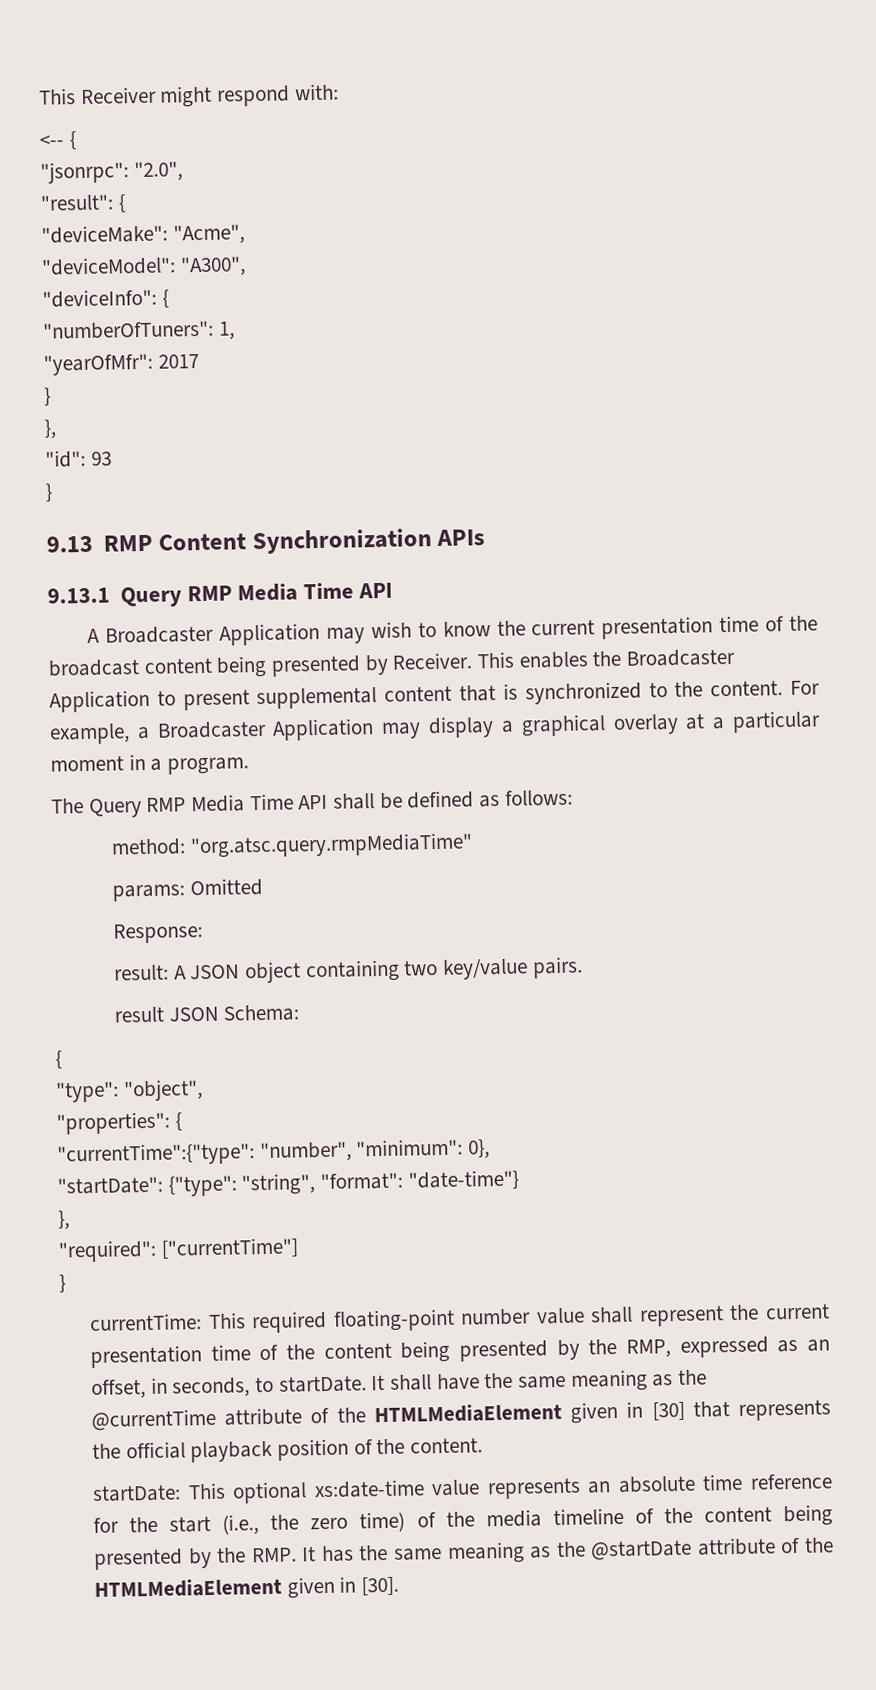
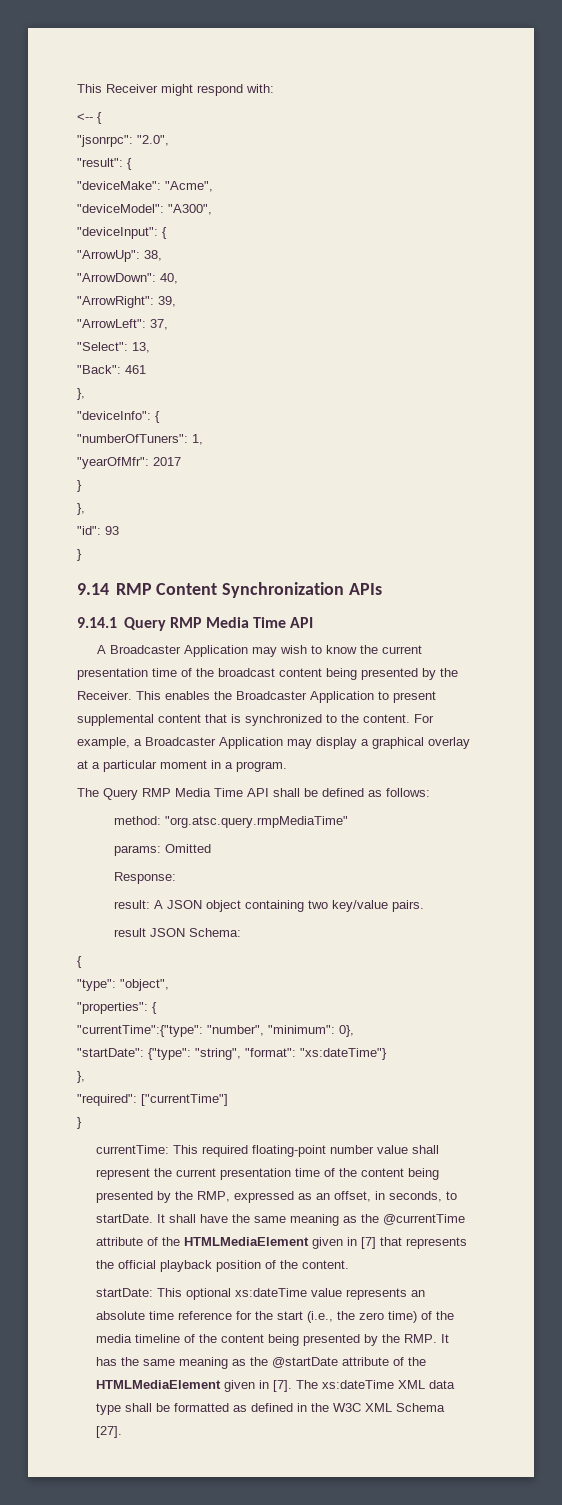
+ "deviceInput": {
+ "ArrowUp": 38,
+ "ArrowDown": 40,
+ "ArrowRight": 39,
+ "ArrowLeft": 37,
+ "Select": 13,
+ "Back": 461
+ },
- 9.13 RMP Content Synchronization APIs
+ 9.14 RMP Content Synchronization APIs
- 9.13.1 Query RMP Media Time API
+ 9.14.1 Query RMP Media Time API
- A Broadcaster Application may wish to know the current presentation time of the broadcast content being presented by Receiver.
+ A Broadcaster Application may wish to know the current presentation time of the broadcast content being presented by the Receiver.
- "startDate": {"type": "string", "format": "date-time"}
+ "startDate": {"type": "string", "format": "xs:dateTime"}
- It shall have the same meaning as the @currentTime attribute of the HTMLMediaElement given in [30] that represents the official playback position of the content.
+ It shall have the same meaning as the @currentTime attribute of the HTMLMediaElement given in [7] that represents the official playback position of the content.
- startDate: This optional xs:date-time value represents an absolute time reference for the start (i.e., the zero time) of the media timeline of the content being presented by the RMP. It has the same meaning as the @startDate attribute of the HTMLMediaElement given in [30].
+ startDate: This optional xs:dateTime value represents an absolute time reference for the start (i.e., the zero time) of the media timeline of the content being presented by the RMP. It has the same meaning as the @startDate attribute of the HTMLMediaElement given in [7]. The xs:dateTime XML data type shall be formatted as defined in the W3C XML Schema [27].

